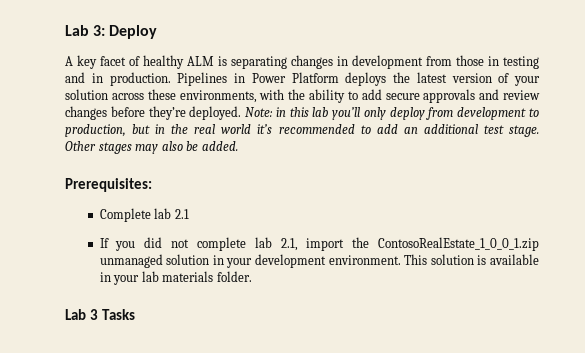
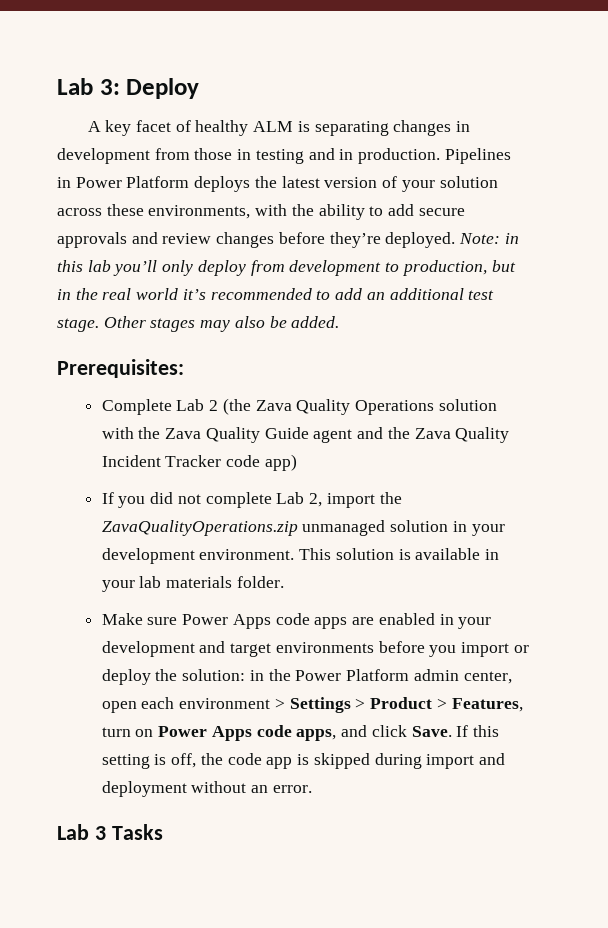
- Complete lab 2.1
+ Complete Lab 2 (the Zava Quality Operations solution with the Zava Quality Guide agent and the Zava Quality Incident Tracker code app)
- If you did not complete lab 2.1, import the ContosoRealEstate_1_0_0_1.zip unmanaged solution in your development environment.
+ If you did not complete Lab 2, import the ZavaQualityOperations.zip unmanaged solution in your development environment.
+ Make sure Power Apps code apps are enabled in your development and target environments before you import or deploy the solution: in the Power Platform admin center, open each environment > Settings > Product > Features, turn on Power Apps code apps, and click Save. If this setting is off, the code app is skipped during import and deployment without an error.

